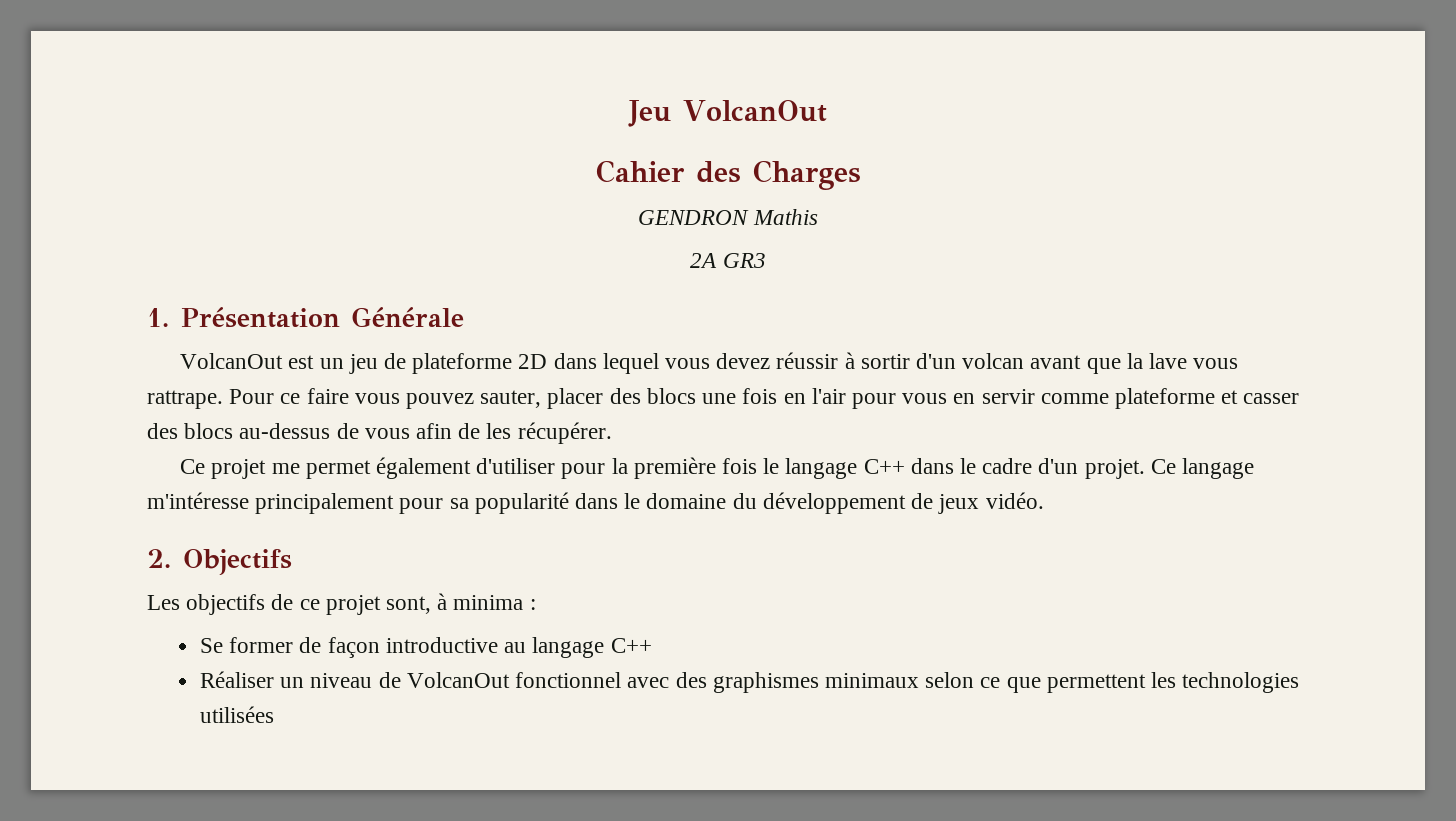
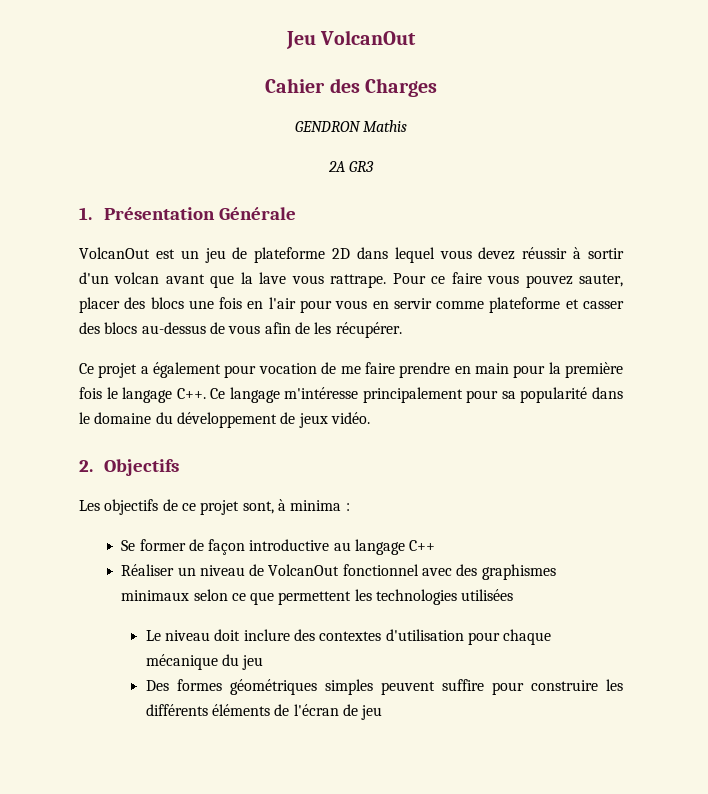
- Ce projet me permet également d'utiliser pour la première fois le langage C++ dans le cadre d'un projet. Ce langage m'intéresse principalement pour sa popularité dans le domaine du développement de jeux vidéo.
+ Ce projet a également pour vocation de me faire prendre en main pour la première fois le langage C++. Ce langage m'intéresse principalement pour sa popularité dans le domaine du développement de jeux vidéo.
+ Le niveau doit inclure des contextes d'utilisation pour chaque mécanique du jeu
+ Des formes géométriques simples peuvent suffire pour construire les différents éléments de l'écran de jeu

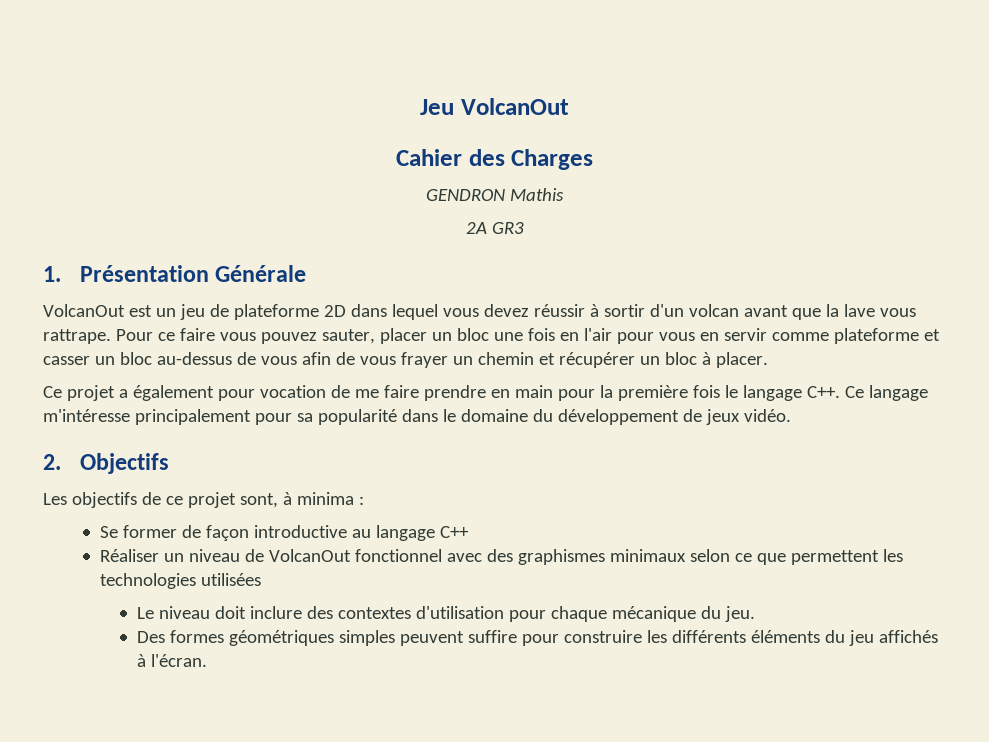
- Pour ce faire vous pouvez sauter, placer des blocs une fois en l'air pour vous en servir comme plateforme et casser des blocs au-dessus de vous afin de les récupérer.
+ Pour ce faire vous pouvez sauter, placer un bloc une fois en l'air pour vous en servir comme plateforme et casser un bloc au-dessus de vous afin de vous frayer un chemin et récupérer un bloc à placer.
- Le niveau doit inclure des contextes d'utilisation pour chaque mécanique du jeu
+ Le niveau doit inclure des contextes d'utilisation pour chaque mécanique du jeu.
- Des formes géométriques simples peuvent suffire pour construire les différents éléments de l'écran de jeu
+ Des formes géométriques simples peuvent suffire pour construire les différents éléments du jeu affichés à l'écran.

